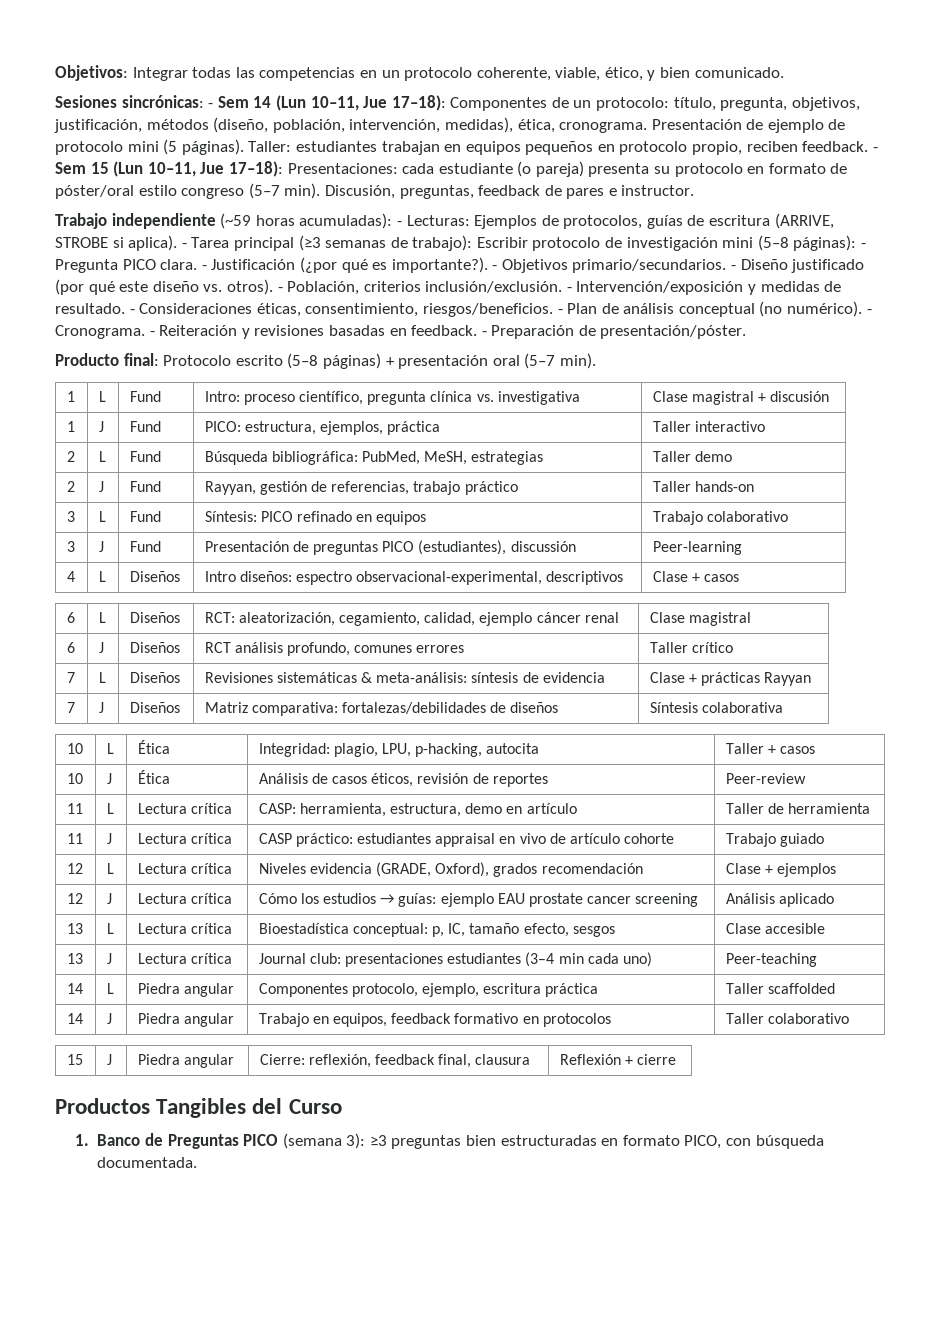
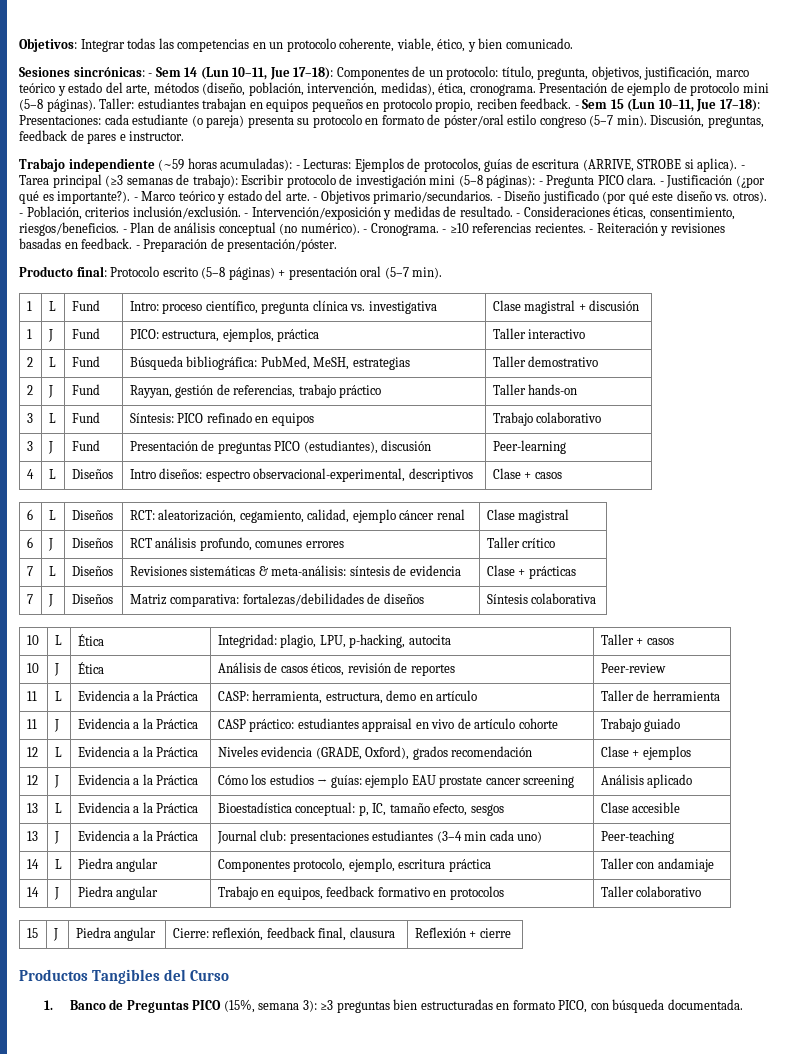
- Sesiones sincrónicas: - Sem 14 (Lun 10–11, Jue 17–18): Componentes de un protocolo: título, pregunta, objetivos, justificación, métodos (diseño, población, intervención, medidas), ética, cronograma.
+ Sesiones sincrónicas: - Sem 14 (Lun 10–11, Jue 17–18): Componentes de un protocolo: título, pregunta, objetivos, justificación, marco teórico y estado del arte, métodos (diseño, población, intervención, medidas), ética, cronograma.
- Presentación de ejemplo de protocolo mini (5 páginas).
+ Presentación de ejemplo de protocolo mini (5–8 páginas).
- - Objetivos primario/secundarios.
+ - Marco teórico y estado del arte. - Objetivos primario/secundarios.
- - Reiteración y revisiones basadas en feedback.
+ - ≥10 referencias recientes. - Reiteración y revisiones basadas en feedback.
- 2 | L | Fund | Búsqueda bibliográfica: PubMed, MeSH, estrategias | Taller demo
+ 2 | L | Fund | Búsqueda bibliográfica: PubMed, MeSH, estrategias | Taller demostrativo
- 3 | J | Fund | Presentación de preguntas PICO (estudiantes), discussión | Peer-learning
+ 3 | J | Fund | Presentación de preguntas PICO (estudiantes), discusión | Peer-learning
- 7 | L | Diseños | Revisiones sistemáticas & meta-análisis: síntesis de evidencia | Clase + prácticas Rayyan
+ 7 | L | Diseños | Revisiones sistemáticas & meta-análisis: síntesis de evidencia | Clase + prácticas
- 11 | L | Lectura crítica | CASP: herramienta, estructura, demo en artículo | Taller de herramienta
+ 11 | L | Evidencia a la Práctica | CASP: herramienta, estructura, demo en artículo | Taller de herramienta
- 11 | J | Lectura crítica | CASP práctico: estudiantes appraisal en vivo de artículo cohorte | Trabajo guiado
+ 11 | J | Evidencia a la Práctica | CASP práctico: estudiantes appraisal en vivo de artículo cohorte | Trabajo guiado
- 12 | L | Lectura crítica | Niveles evidencia (GRADE, Oxford), grados recomendación | Clase + ejemplos
+ 12 | L | Evidencia a la Práctica | Niveles evidencia (GRADE, Oxford), grados recomendación | Clase + ejemplos
- 12 | J | Lectura crítica | Cómo los estudios → guías: ejemplo EAU prostate cancer screening | Análisis aplicado
+ 12 | J | Evidencia a la Práctica | Cómo los estudios → guías: ejemplo EAU prostate cancer screening | Análisis aplicado
- 13 | L | Lectura crítica | Bioestadística conceptual: p, IC, tamaño efecto, sesgos | Clase accesible
+ 13 | L | Evidencia a la Práctica | Bioestadística conceptual: p, IC, tamaño efecto, sesgos | Clase accesible
- 13 | J | Lectura crítica | Journal club: presentaciones estudiantes (3–4 min cada uno) | Peer-teaching
+ 13 | J | Evidencia a la Práctica | Journal club: presentaciones estudiantes (3–4 min cada uno) | Peer-teaching
- 14 | L | Piedra angular | Componentes protocolo, ejemplo, escritura práctica | Taller scaffolded
+ 14 | L | Piedra angular | Componentes protocolo, ejemplo, escritura práctica | Taller con andamiaje
- 1. Banco de Preguntas PICO (semana 3): ≥3 preguntas bien estructuradas en formato PICO, con búsqueda documentada.
+ 1. Banco de Preguntas PICO (15%, semana 3): ≥3 preguntas bien estructuradas en formato PICO, con búsqueda documentada.

